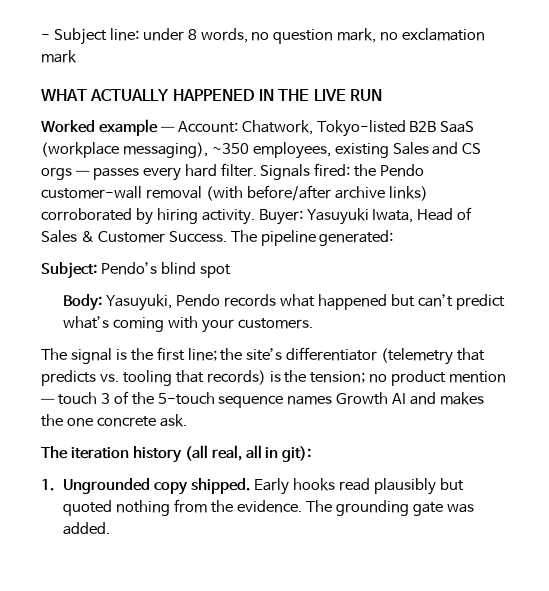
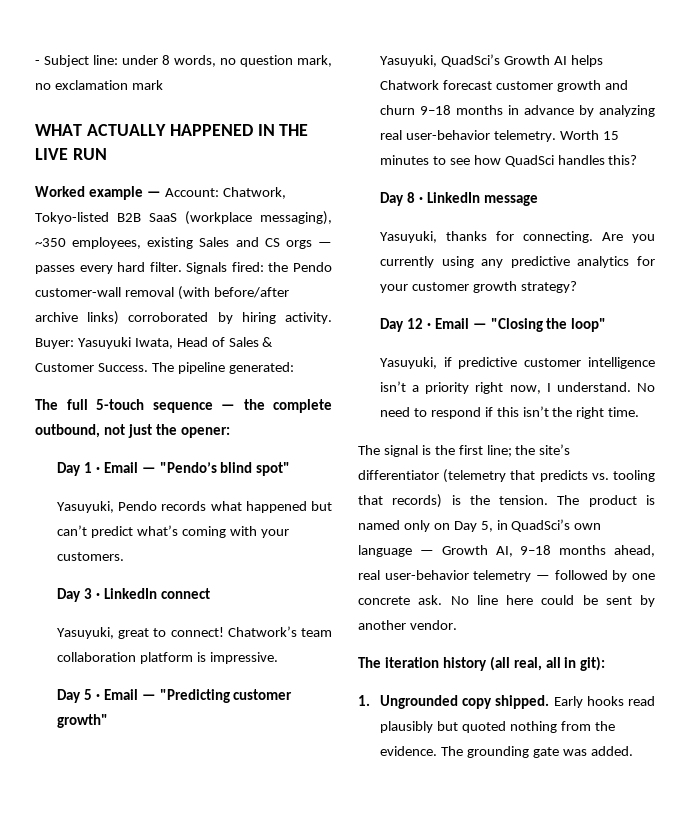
- Subject: Pendo’s blind spot
- Body: Yasuyuki, Pendo records what happened but can’t predict what’s coming with your customers.
+ The full 5-touch sequence — the complete outbound, not just the opener:
+ Day 1 · Email — "Pendo’s blind spot"
+ Yasuyuki, Pendo records what happened but can’t predict what’s coming with your customers.
+ Day 3 · LinkedIn connect
+ Yasuyuki, great to connect! Chatwork’s team collaboration platform is impressive.
+ Day 5 · Email — "Predicting customer growth"
+ Yasuyuki, QuadSci’s Growth AI helps Chatwork forecast customer growth and churn 9–18 months in advance by analyzing real user-behavior telemetry. Worth 15 minutes to see how QuadSci handles this?
+ Day 8 · LinkedIn message
+ Yasuyuki, thanks for connecting. Are you currently using any predictive analytics for your customer growth strategy?
+ Day 12 · Email — "Closing the loop"
+ Yasuyuki, if predictive customer intelligence isn’t a priority right now, I understand. No need to respond if this isn’t the right time.
- The signal is the first line; the site’s differentiator (telemetry that predicts vs. tooling that records) is the tension; no product mention — touch 3 of the 5-touch sequence names Growth AI and makes the one concrete ask.
+ The signal is the first line; the site’s differentiator (telemetry that predicts vs. tooling that records) is the tension. The product is named only on Day 5, in QuadSci’s own language — Growth AI, 9–18 months ahead, real user-behavior telemetry — followed by one concrete ask. No line here could be sent by another vendor.

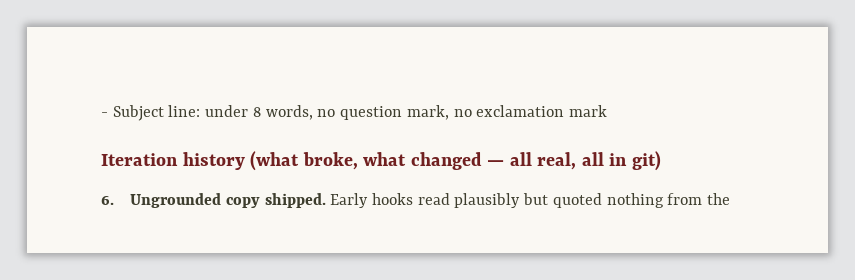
- WHAT ACTUALLY HAPPENED IN THE LIVE RUN
- Worked example — Account: Chatwork, Tokyo-listed B2B SaaS (workplace messaging), ~350 employees, existing Sales and CS orgs — passes every hard filter. Signals fired: the Pendo customer-wall removal (with before/after archive links) corroborated by hiring activity. Buyer: Yasuyuki Iwata, Head of Sales & Customer Success. The pipeline generated:
- The full 5-touch sequence — the complete outbound, not just the opener:
- Day 1 · Email — "Pendo’s blind spot"
- Yasuyuki, Pendo records what happened but can’t predict what’s coming with your customers.
- Day 3 · LinkedIn connect
- Yasuyuki, great to connect! Chatwork’s team collaboration platform is impressive.
- Day 5 · Email — "Predicting customer growth"
- Yasuyuki, QuadSci’s Growth AI helps Chatwork forecast customer growth and churn 9–18 months in advance by analyzing real user-behavior telemetry. Worth 15 minutes to see how QuadSci handles this?
- Day 8 · LinkedIn message
- Yasuyuki, thanks for connecting. Are you currently using any predictive analytics for your customer growth strategy?
- Day 12 · Email — "Closing the loop"
- Yasuyuki, if predictive customer intelligence isn’t a priority right now, I understand. No need to respond if this isn’t the right time.
- The signal is the first line; the site’s differentiator (telemetry that predicts vs. tooling that records) is the tension. The product is named only on Day 5, in QuadSci’s own language — Growth AI, 9–18 months ahead, real user-behavior telemetry — followed by one concrete ask. No line here could be sent by another vendor.
- The iteration history (all real, all in git):
- 1. Ungrounded copy shipped.
+ Iteration history (what broke, what changed — all real, all in git)
+ 6. Ungrounded copy shipped.
- Early hooks read plausibly but quoted nothing from the evidence. The grounding gate was added.
+ Early hooks read plausibly but quoted nothing from the

